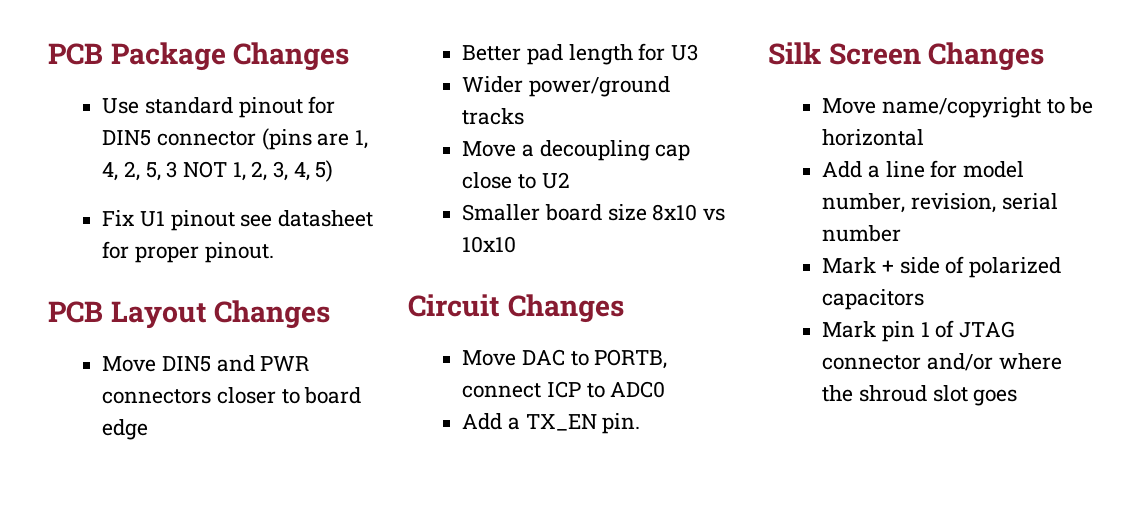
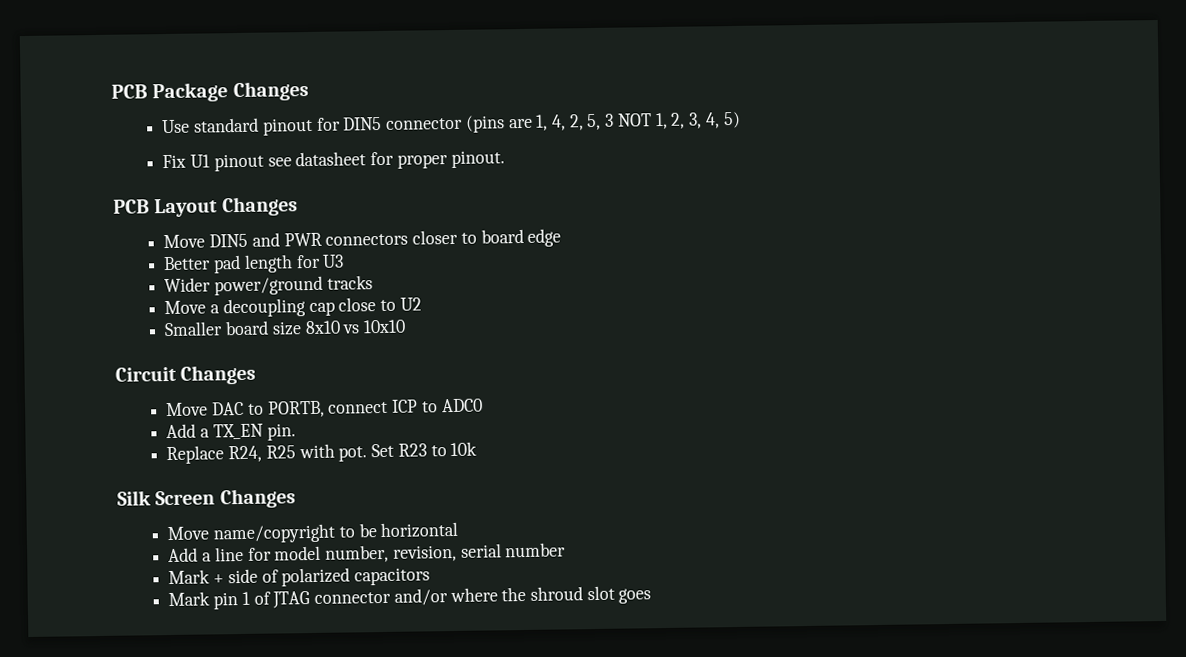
+ Replace R24, R25 with pot. Set R23 to 10k

